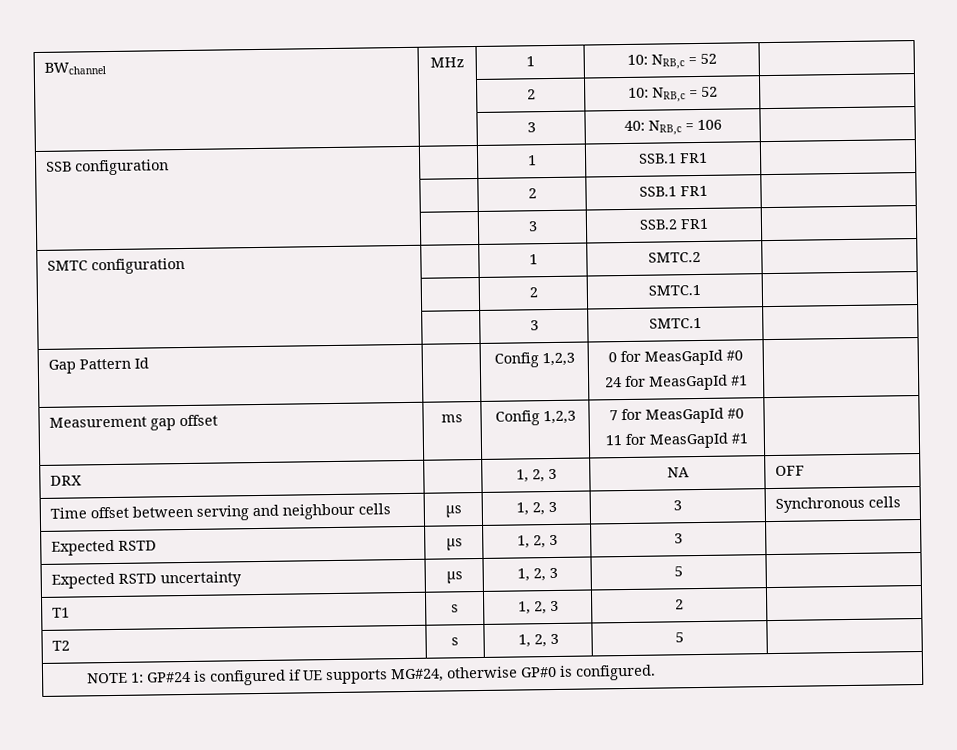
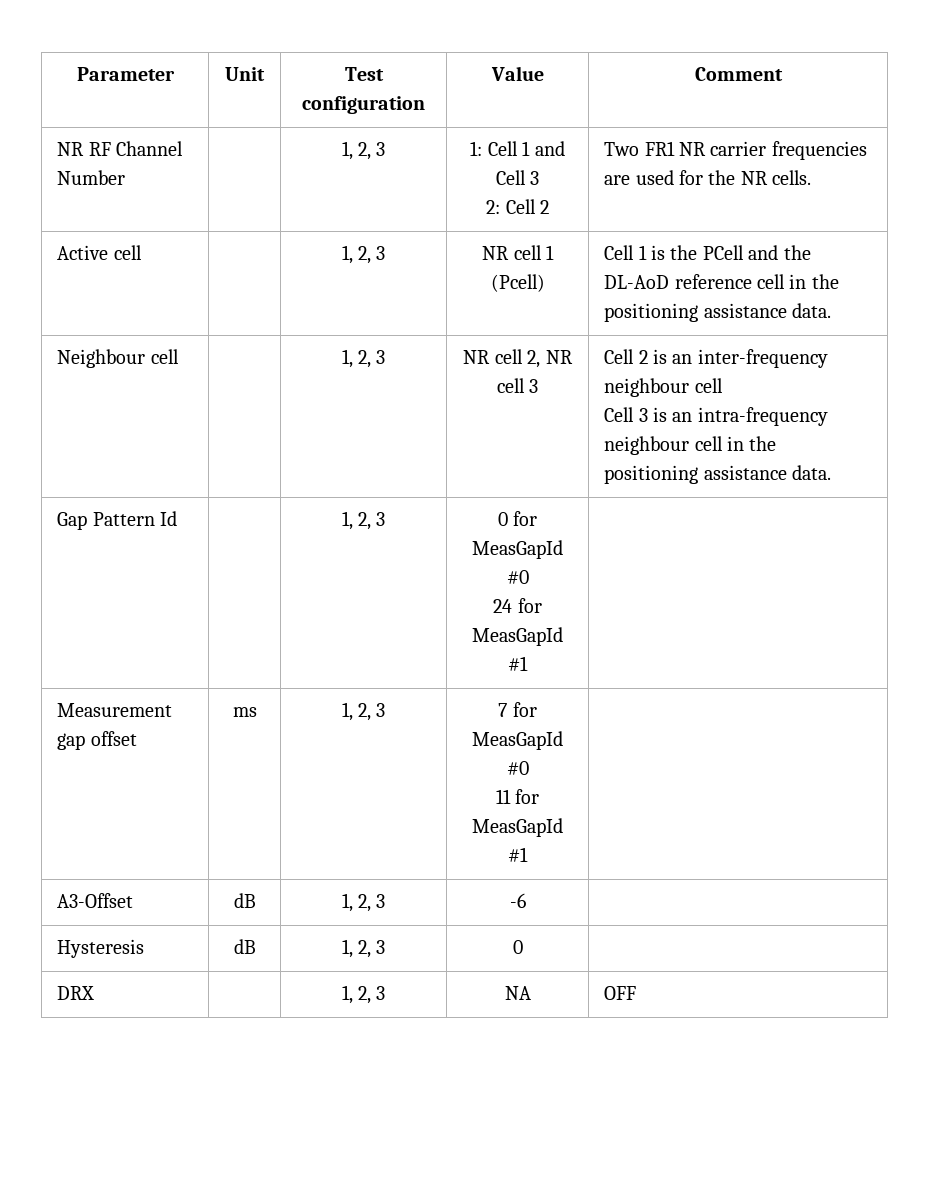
- BWchannel | MHz | 1 | 10: NRB,c = 52 |
- | | 2 | 10: NRB,c = 52 |
- | | 3 | 40: NRB,c = 106 |
- SSB configuration | | 1 | SSB.1 FR1 |
- | | 2 | SSB.1 FR1 |
- | | 3 | SSB.2 FR1 |
- SMTC configuration | | 1 | SMTC.2 |
- | | 2 | SMTC.1 |
- | | 3 | SMTC.1 |
+ Parameter | Unit | Test configuration | Value | Comment
+ NR RF Channel Number | | 1, 2, 3 | 1: Cell 1 and Cell 3
+ 2: Cell 2 | Two FR1 NR carrier frequencies are used for the NR cells.
+ Active cell | | 1, 2, 3 | NR cell 1 (Pcell) | Cell 1 is the PCell and the DL-AoD reference cell in the positioning assistance data.
+ Neighbour cell | | 1, 2, 3 | NR cell 2, NR cell 3 | Cell 2 is an inter-frequency neighbour cell
+ Cell 3 is an intra-frequency neighbour cell in the positioning assistance data.
- Gap Pattern Id | | Config 1,2,3 | 0 for MeasGapId #0
+ Gap Pattern Id | | 1, 2, 3 | 0 for MeasGapId #0
- Measurement gap offset | ms | Config 1,2,3 | 7 for MeasGapId #0
+ Measurement gap offset | ms | 1, 2, 3 | 7 for MeasGapId #0
+ A3-Offset | dB | 1, 2, 3 | -6 |
+ Hysteresis | dB | 1, 2, 3 | 0 |
- Time offset between serving and neighbour cells | μs | 1, 2, 3 | 3 | Synchronous cells
- Expected RSTD | μs | 1, 2, 3 | 3 |
- Expected RSTD uncertainty | μs | 1, 2, 3 | 5 |
- T1 | s | 1, 2, 3 | 2 |
- T2 | s | 1, 2, 3 | 5 |
- NOTE 1: GP#24 is configured if UE supports MG#24, otherwise GP#0 is configured.

